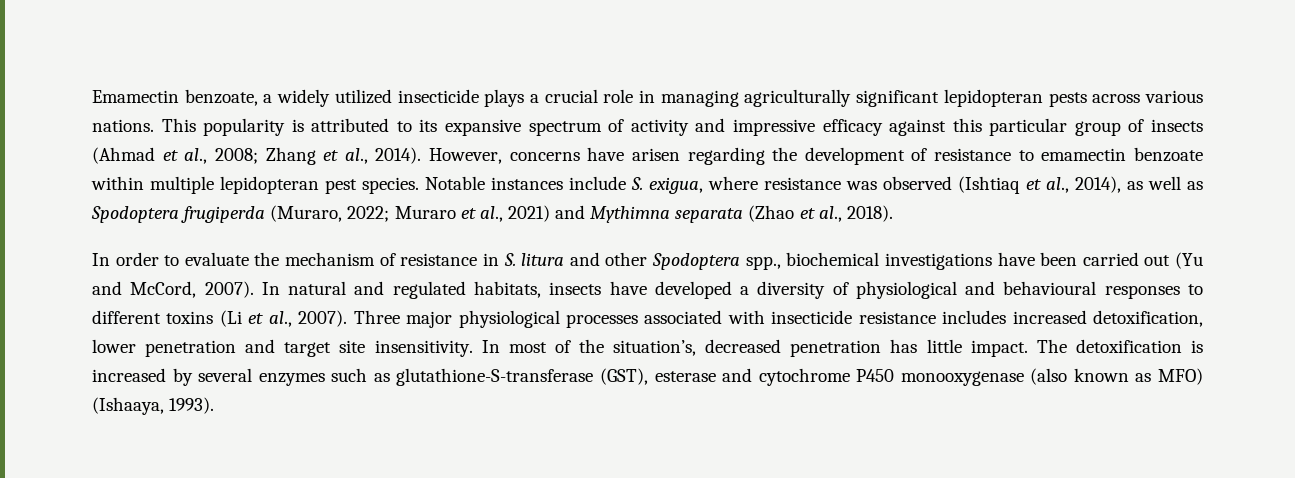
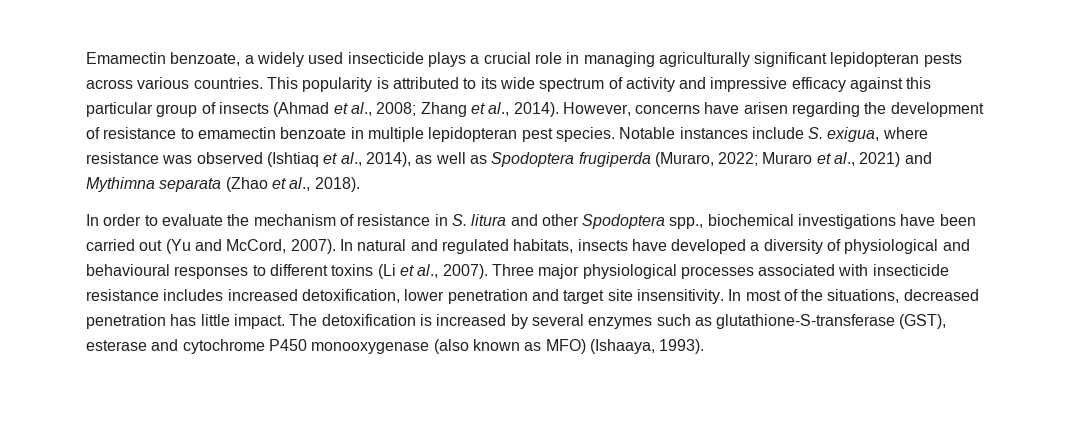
- Emamectin benzoate, a widely utilized insecticide plays a crucial role in managing agriculturally significant lepidopteran pests across various nations.
+ Emamectin benzoate, a widely used insecticide plays a crucial role in managing agriculturally significant lepidopteran pests across various countries.
- This popularity is attributed to its expansive spectrum of activity and impressive efficacy against this particular group of insects (Ahmad et al., 2008; Zhang et al., 2014).
+ This popularity is attributed to its wide spectrum of activity and impressive efficacy against this particular group of insects (Ahmad et al., 2008; Zhang et al., 2014).
- However, concerns have arisen regarding the development of resistance to emamectin benzoate within multiple lepidopteran pest species.
+ However, concerns have arisen regarding the development of resistance to emamectin benzoate in multiple lepidopteran pest species.
- In most of the situation’s, decreased penetration has little impact.
+ In most of the situations, decreased penetration has little impact.

